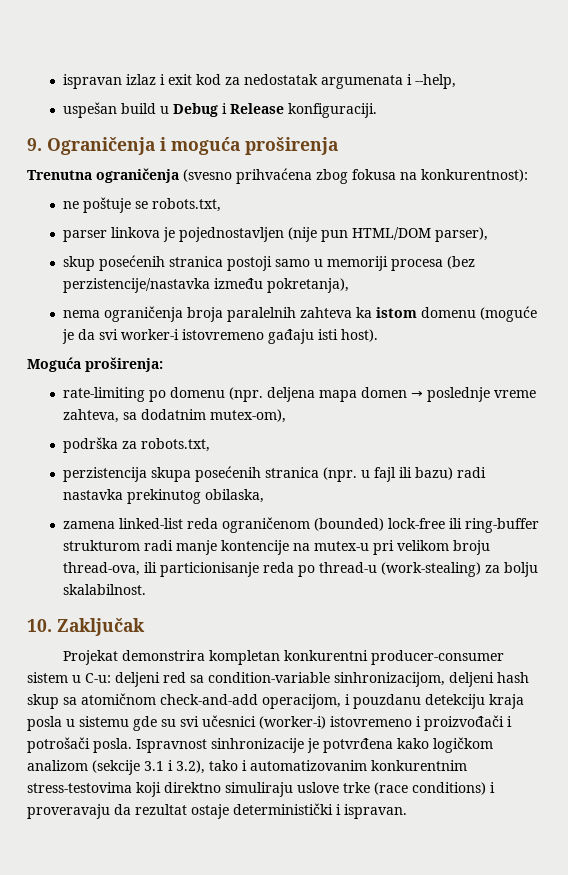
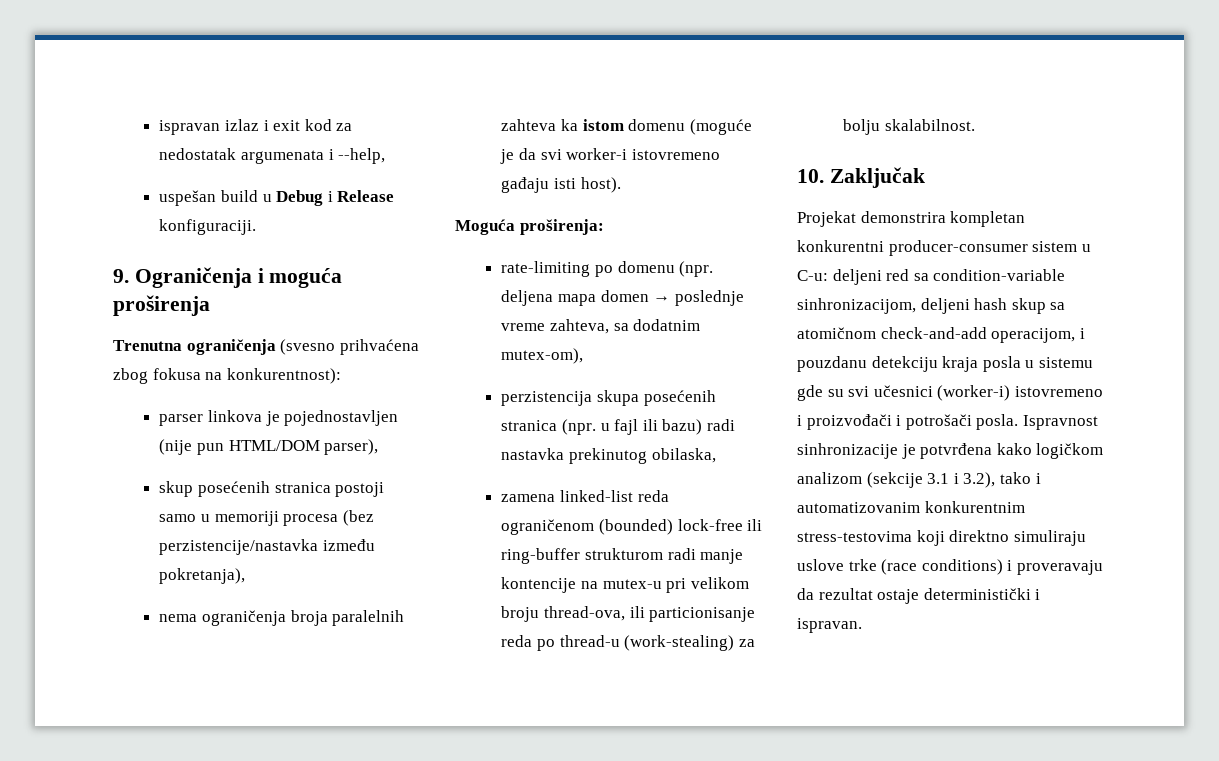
- ne poštuje se robots.txt,
- podrška za robots.txt,

